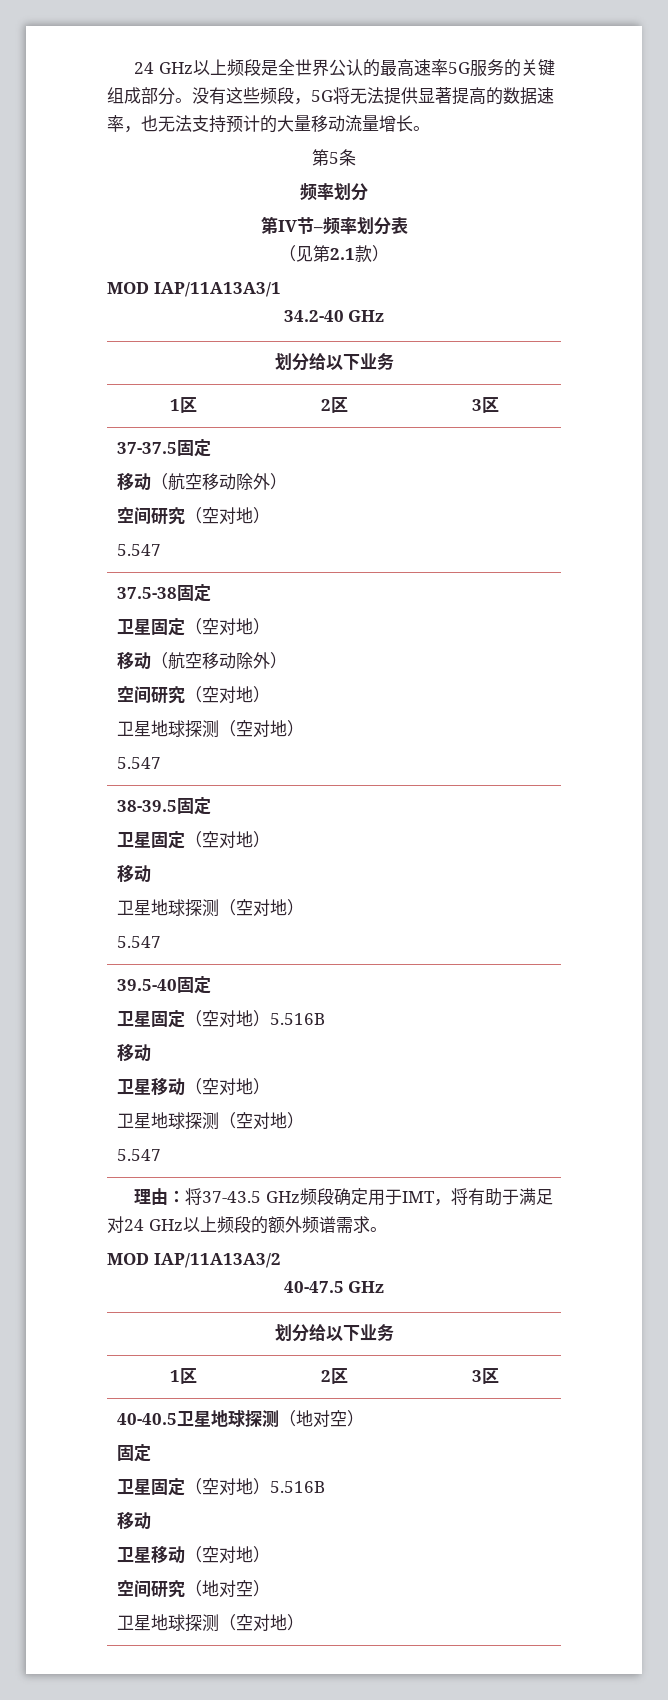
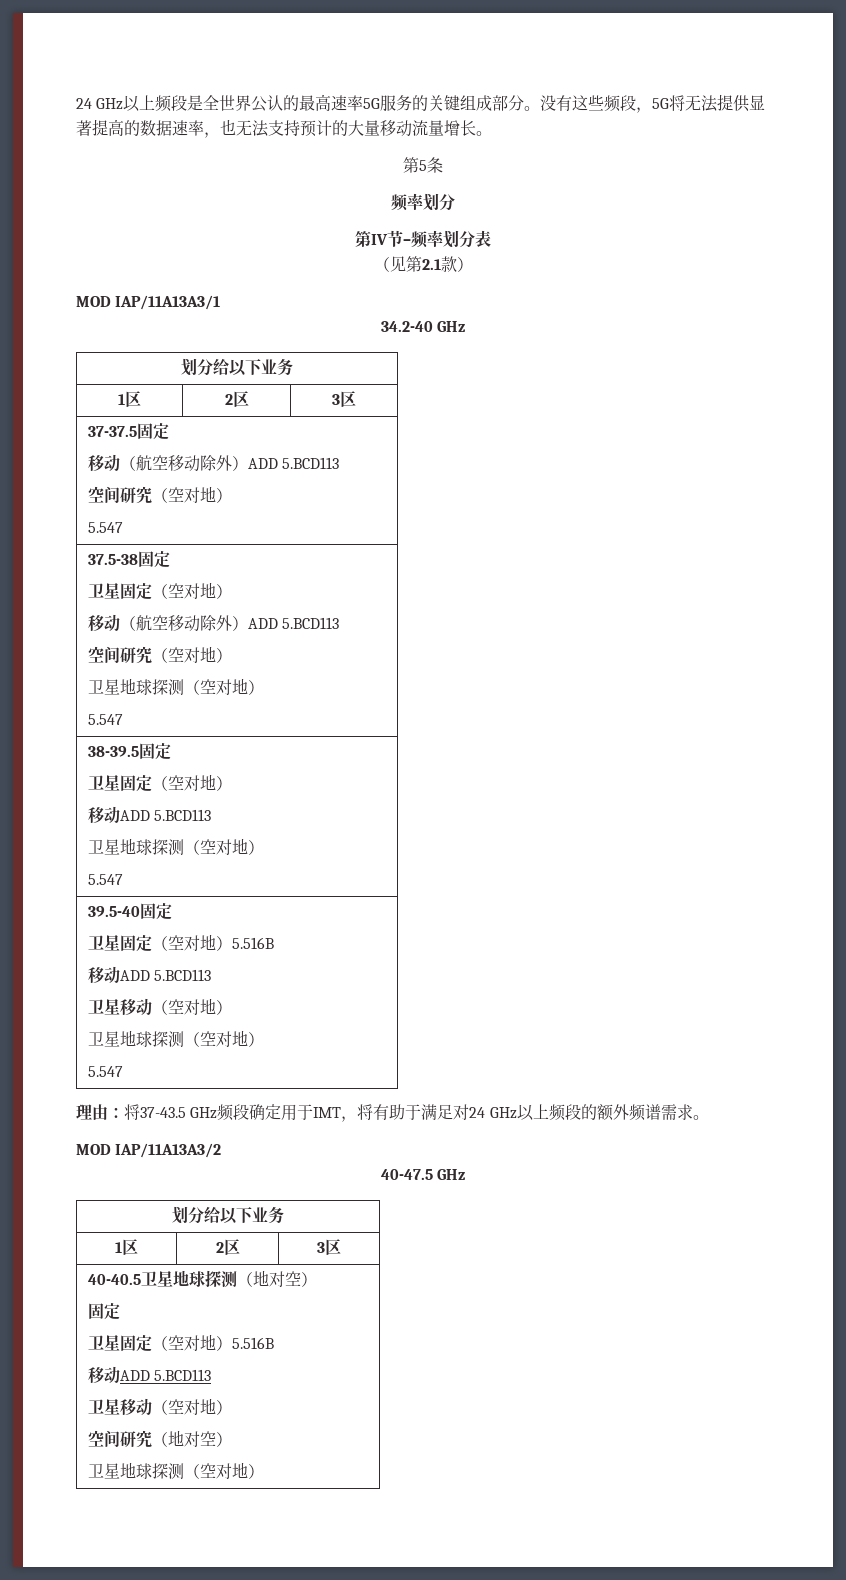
  37-37.5固定
- 移动（航空移动除外）
+ 移动（航空移动除外）ADD 5.BCD113
  37.5-38固定
  卫星固定（空对地）
- 移动（航空移动除外）
+ 移动（航空移动除外）ADD 5.BCD113
  38-39.5固定
  卫星固定（空对地）
- 移动
+ 移动ADD 5.BCD113
  39.5-40固定
  卫星固定（空对地）5.516B
- 移动
+ 移动ADD 5.BCD113
  40-40.5卫星地球探测（地对空）
  固定
  卫星固定（空对地）5.516B
- 移动
+ 移动ADD 5.BCD113

